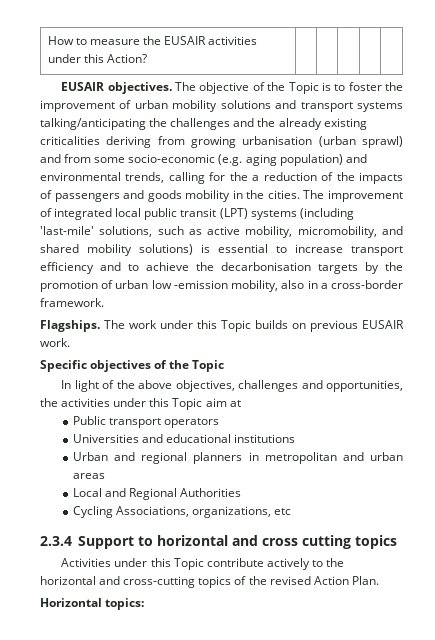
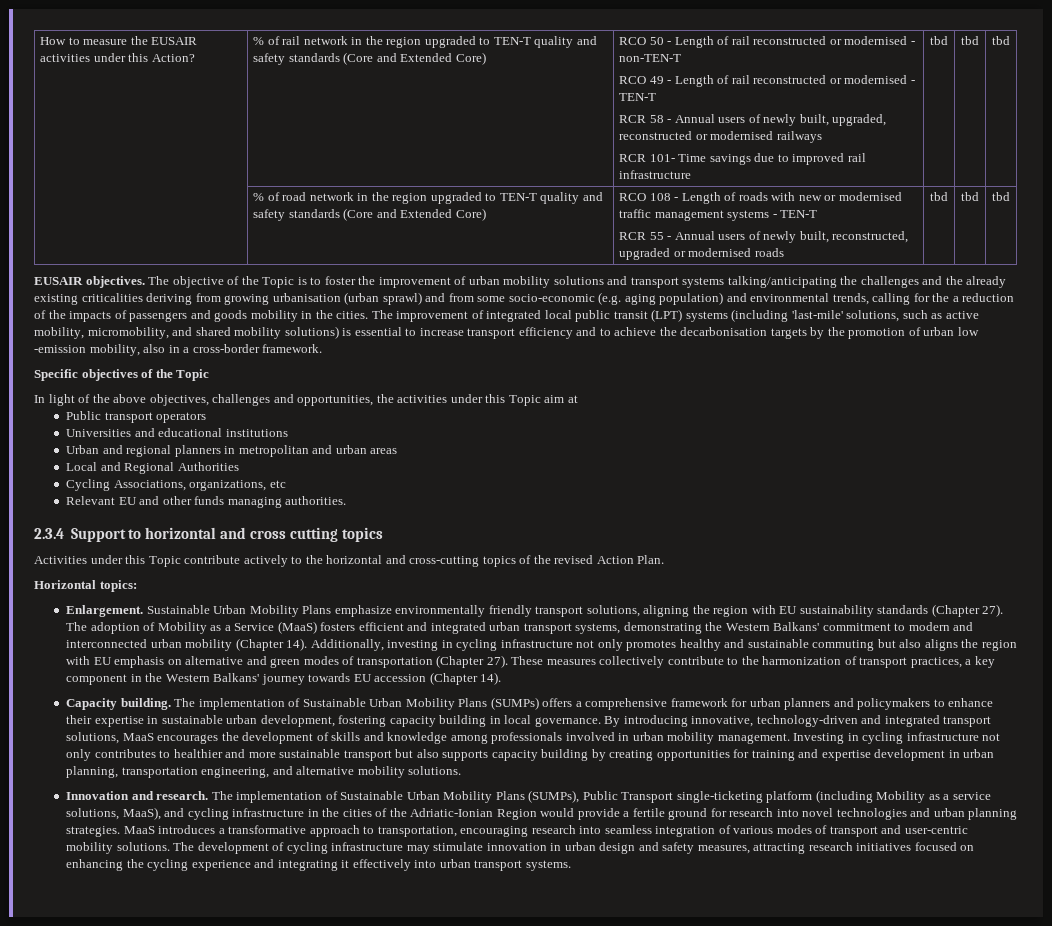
+ % of rail network in the region upgraded to TEN-T quality and safety standards (Core and Extended Core) | RCO 50 - Length of rail reconstructed or modernised - non-TEN-T
+ RCO 49 - Length of rail reconstructed or modernised - TEN-T
+ RCR 58 - Annual users of newly built, upgraded, reconstructed or modernised railways
+ RCR 101- Time savings due to improved rail infrastructure | tbd | tbd | tbd
+ | % of road network in the region upgraded to TEN-T quality and safety standards (Core and Extended Core) | RCO 108 - Length of roads with new or modernised traffic management systems - TEN-T
+ RCR 55 - Annual users of newly built, reconstructed, upgraded or modernised roads | tbd | tbd | tbd
- Flagships. The work under this Topic builds on previous EUSAIR work.
+ Relevant EU and other funds managing authorities.
+ Enlargement. Sustainable Urban Mobility Plans emphasize environmentally friendly transport solutions, aligning the region with EU sustainability standards (Chapter 27). The adoption of Mobility as a Service (MaaS) fosters efficient and integrated urban transport systems, demonstrating the Western Balkans' commitment to modern and interconnected urban mobility (Chapter 14). Additionally, investing in cycling infrastructure not only promotes healthy and sustainable commuting but also aligns the region with EU emphasis on alternative and green modes of transportation (Chapter 27). These measures collectively contribute to the harmonization of transport practices, a key component in the Western Balkans' journey towards EU accession (Chapter 14).
+ Capacity building. The implementation of Sustainable Urban Mobility Plans (SUMPs) offers a comprehensive framework for urban planners and policymakers to enhance their expertise in sustainable urban development, fostering capacity building in local governance. By introducing innovative, technology-driven and integrated transport solutions, MaaS encourages the development of skills and knowledge among professionals involved in urban mobility management. Investing in cycling infrastructure not only contributes to healthier and more sustainable transport but also supports capacity building by creating opportunities for training and expertise development in urban planning, transportation engineering, and alternative mobility solutions.
+ Innovation and research. The implementation of Sustainable Urban Mobility Plans (SUMPs), Public Transport single-ticketing platform (including Mobility as a service solutions, MaaS), and cycling infrastructure in the cities of the Adriatic-Ionian Region would provide a fertile ground for research into novel technologies and urban planning strategies. MaaS introduces a transformative approach to transportation, encouraging research into seamless integration of various modes of transport and user-centric mobility solutions. The development of cycling infrastructure may stimulate innovation in urban design and safety measures, attracting research initiatives focused on enhancing the cycling experience and integrating it effectively into urban transport systems.

